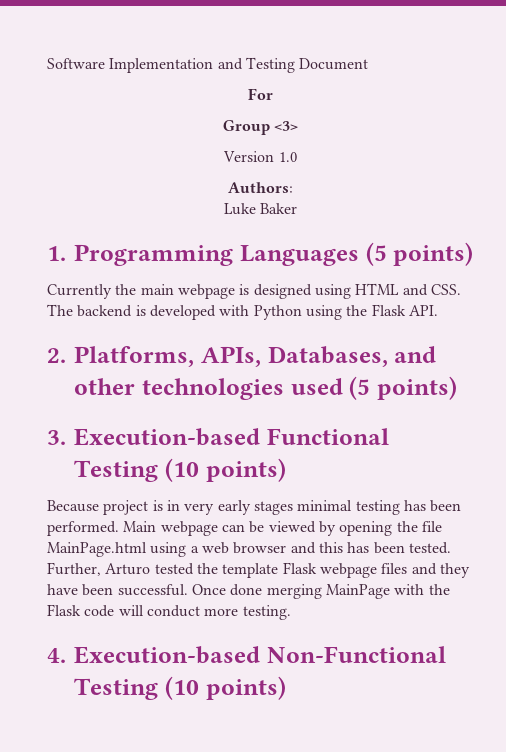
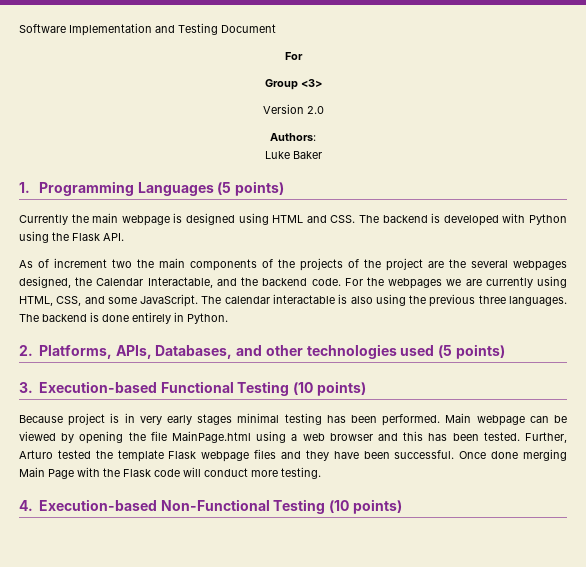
- Version 1.0
+ Version 2.0
+ As of increment two the main components of the projects of the project are the several webpages designed, the Calendar Interactable, and the backend code. For the webpages we are currently using HTML, CSS, and some JavaScript. The calendar interactable is also using the previous three languages. The backend is done entirely in Python.
- Once done merging MainPage with the Flask code will conduct more testing.
+ Once done merging Main Page with the Flask code will conduct more testing.

